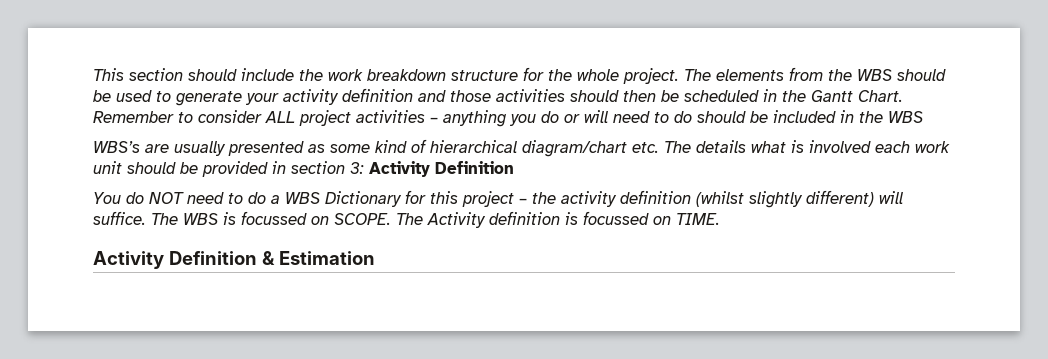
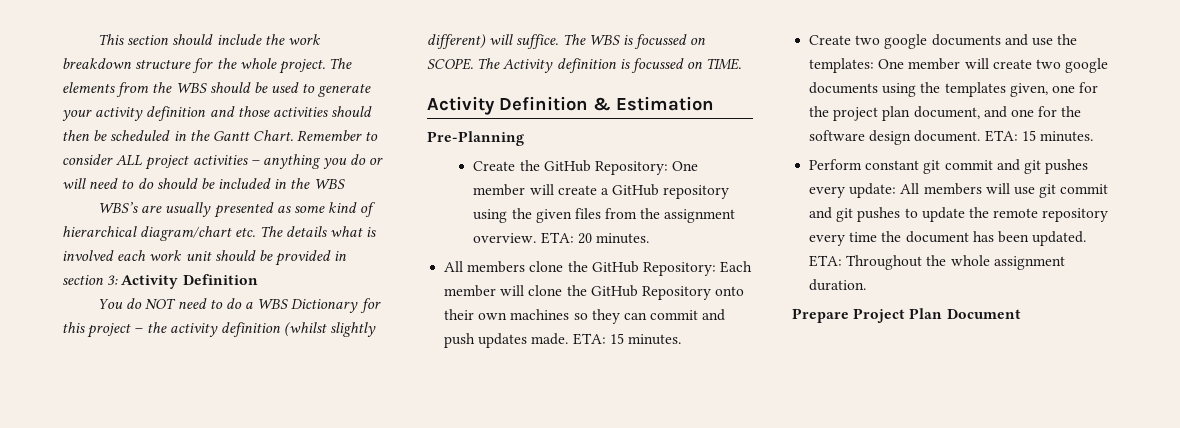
+ Pre-Planning
+ Create the GitHub Repository: One member will create a GitHub repository using the given files from the assignment overview. ETA: 20 minutes.
+ All members clone the GitHub Repository: Each member will clone the GitHub Repository onto their own machines so they can commit and push updates made. ETA: 15 minutes.
+ Create two google documents and use the templates: One member will create two google documents using the templates given, one for the project plan document, and one for the software design document. ETA: 15 minutes.
+ Perform constant git commit and git pushes every update: All members will use git commit and git pushes to update the remote repository every time the document has been updated. ETA: Throughout the whole assignment duration.
+ Prepare Project Plan Document

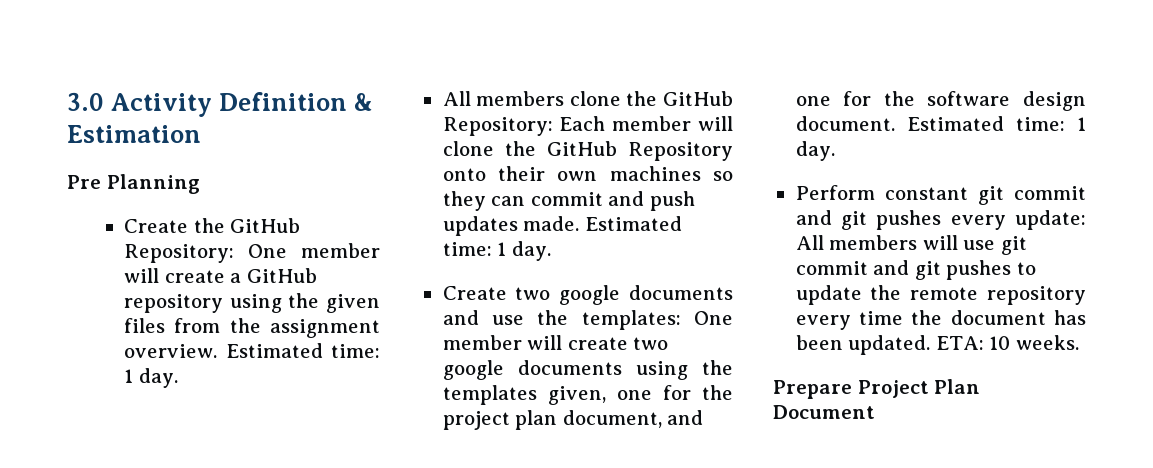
- This section should include the work breakdown structure for the whole project. The elements from the WBS should be used to generate your activity definition and those activities should then be scheduled in the Gantt Chart. Remember to consider ALL project activities – anything you do or will need to do should be included in the WBS
- WBS’s are usually presented as some kind of hierarchical diagram/chart etc. The details what is involved each work unit should be provided in section 3: Activity Definition
- You do NOT need to do a WBS Dictionary for this project – the activity definition (whilst slightly different) will suffice. The WBS is focussed on SCOPE. The Activity definition is focussed on TIME.
- Activity Definition & Estimation
+ 3.0 Activity Definition & Estimation
- Pre-Planning
+ Pre Planning
- Create the GitHub Repository: One member will create a GitHub repository using the given files from the assignment overview. ETA: 20 minutes.
+ Create the GitHub Repository: One member will create a GitHub repository using the given files from the assignment overview. Estimated time: 1 day.
- All members clone the GitHub Repository: Each member will clone the GitHub Repository onto their own machines so they can commit and push updates made. ETA: 15 minutes.
+ All members clone the GitHub Repository: Each member will clone the GitHub Repository onto their own machines so they can commit and push updates made. Estimated time: 1 day.
- Create two google documents and use the templates: One member will create two google documents using the templates given, one for the project plan document, and one for the software design document. ETA: 15 minutes.
+ Create two google documents and use the templates: One member will create two google documents using the templates given, one for the project plan document, and one for the software design document. Estimated time: 1 day.
- ETA: Throughout the whole assignment duration.
+ ETA: 10 weeks.

